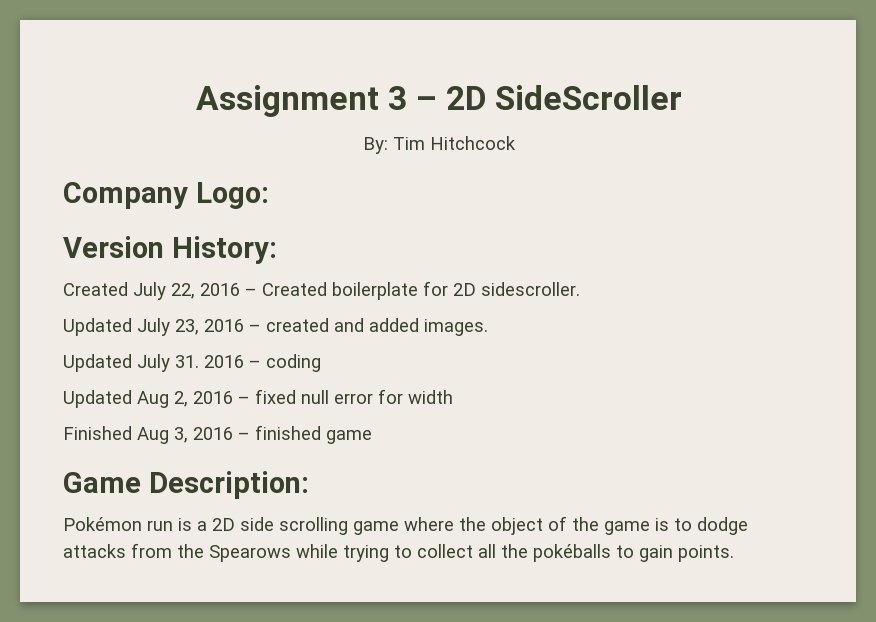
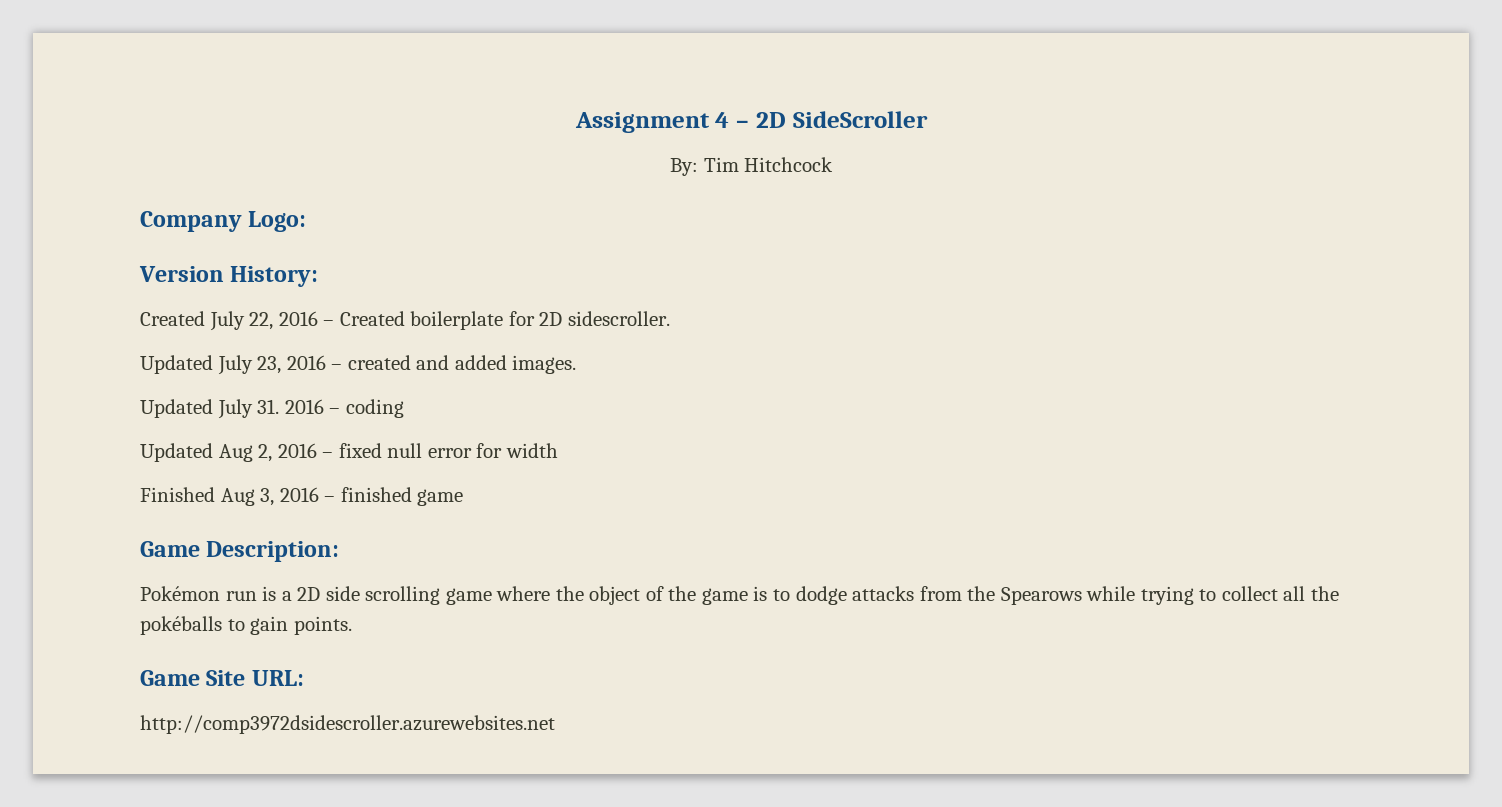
- Assignment 3 – 2D SideScroller
+ Assignment 4 – 2D SideScroller
+ Game Site URL:
+ http://comp3972dsidescroller.azurewebsites.net

